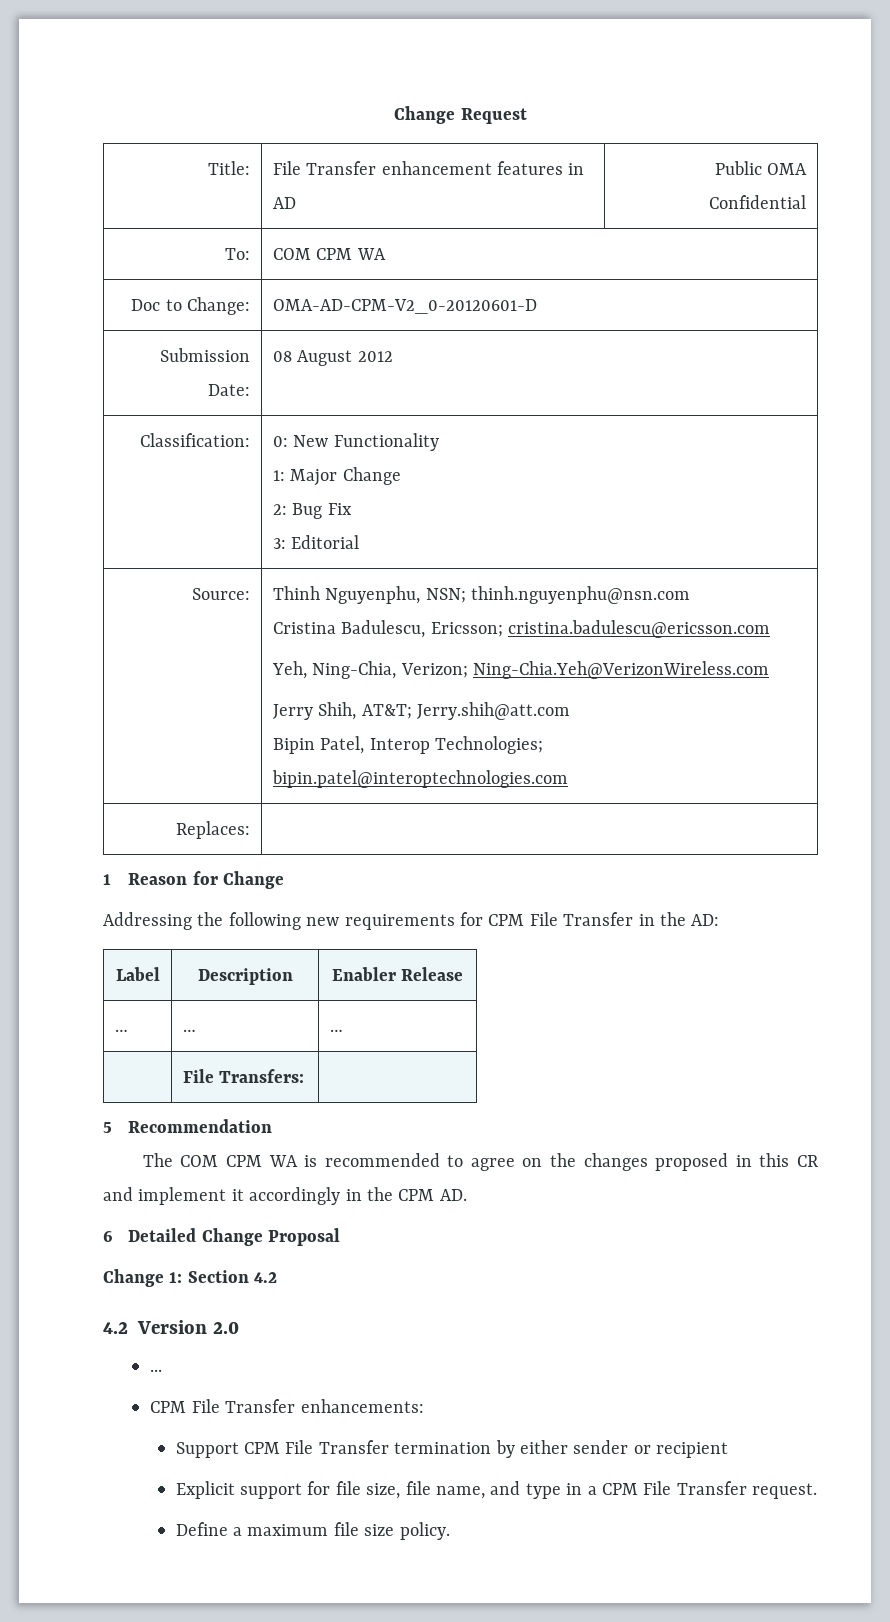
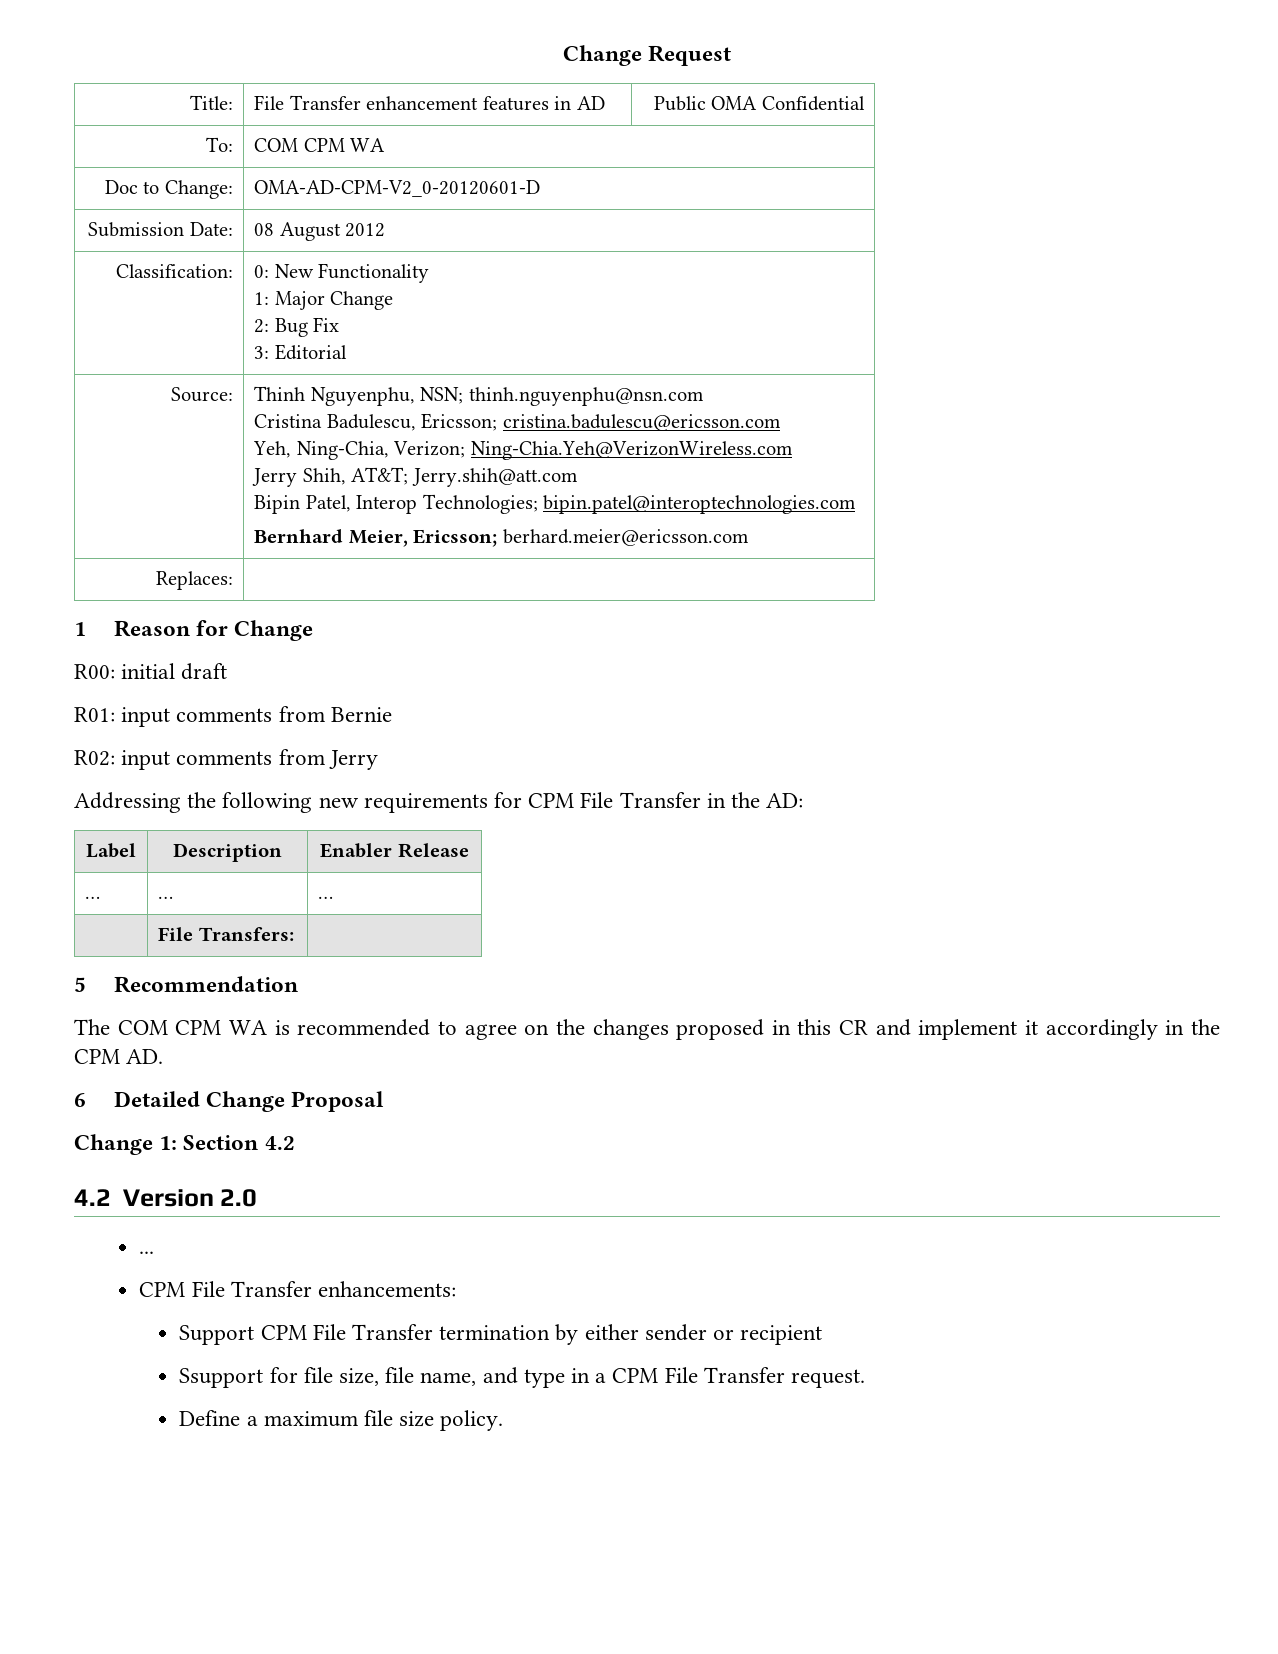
  Source: | Thinh Nguyenphu, NSN; thinh.nguyenphu@nsn.com
  Cristina Badulescu, Ericsson; cristina.badulescu@ericsson.com
  Yeh, Ning-Chia, Verizon; Ning-Chia.Yeh@VerizonWireless.com
  Jerry Shih, AT&T; Jerry.shih@att.com
  Bipin Patel, Interop Technologies; bipin.patel@interoptechnologies.com
+ Bernhard Meier, Ericsson; berhard.meier@ericsson.com
+ R00: initial draft
+ R01: input comments from Bernie
+ R02: input comments from Jerry
- Explicit support for file size, file name, and type in a CPM File Transfer request.
+ Ssupport for file size, file name, and type in a CPM File Transfer request.

